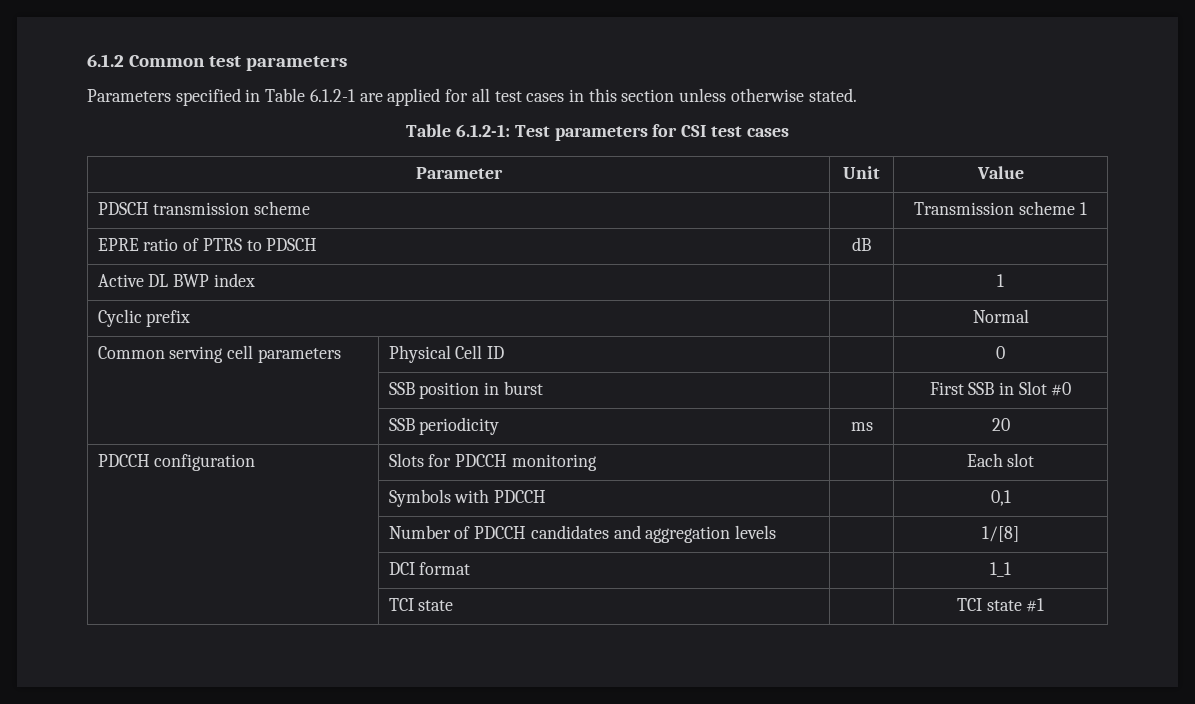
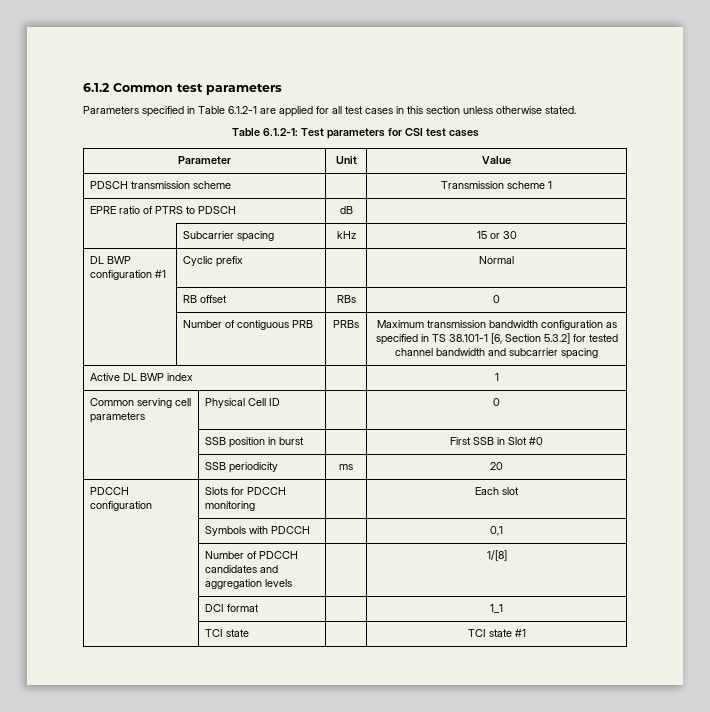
+ | Subcarrier spacing | kHz | 15 or 30
+ DL BWP configuration #1 | Cyclic prefix | | Normal
+ | RB offset | RBs | 0
+ | Number of contiguous PRB | PRBs | Maximum transmission bandwidth configuration as specified in TS 38.101-1 [6, Section 5.3.2] for tested channel bandwidth and subcarrier spacing
- Cyclic prefix | | Normal

